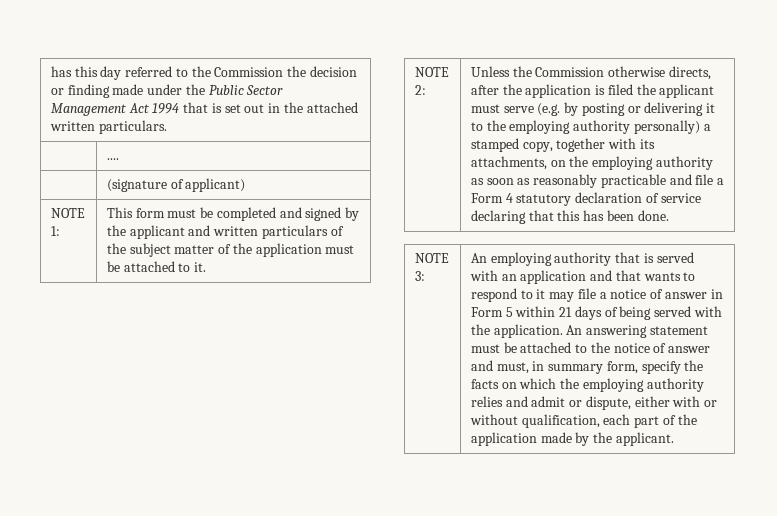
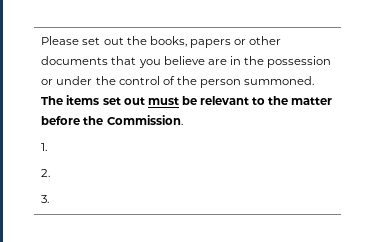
- has this day referred to the Commission the decision or finding made under the Public Sector Management Act 1994 that is set out in the attached written particulars.
- | ....
- | (signature of applicant)
- NOTE 1: | This form must be completed and signed by the applicant and written particulars of the subject matter of the application must be attached to it.
- NOTE 2: | Unless the Commission otherwise directs, after the application is filed the applicant must serve (e.g. by posting or delivering it to the employing authority personally) a stamped copy, together with its attachments, on the employing authority as soon as reasonably practicable and file a Form 4 statutory declaration of service declaring that this has been done.
- NOTE 3: | An employing authority that is served with an application and that wants to respond to it may file a notice of answer in Form 5 within 21 days of being served with the application. An answering statement must be attached to the notice of answer and must, in summary form, specify the facts on which the employing authority relies and admit or dispute, either with or without qualification, each part of the application made by the applicant.
+ Please set out the books, papers or other documents that you believe are in the possession or under the control of the person summoned. The items set out must be relevant to the matter before the Commission.
+ 1.
+ 2.
+ 3.

